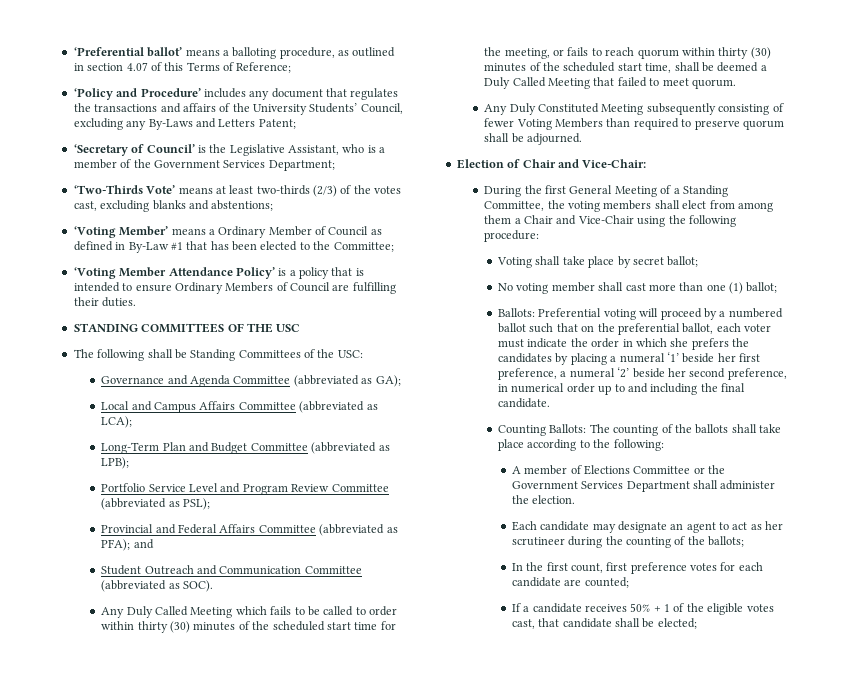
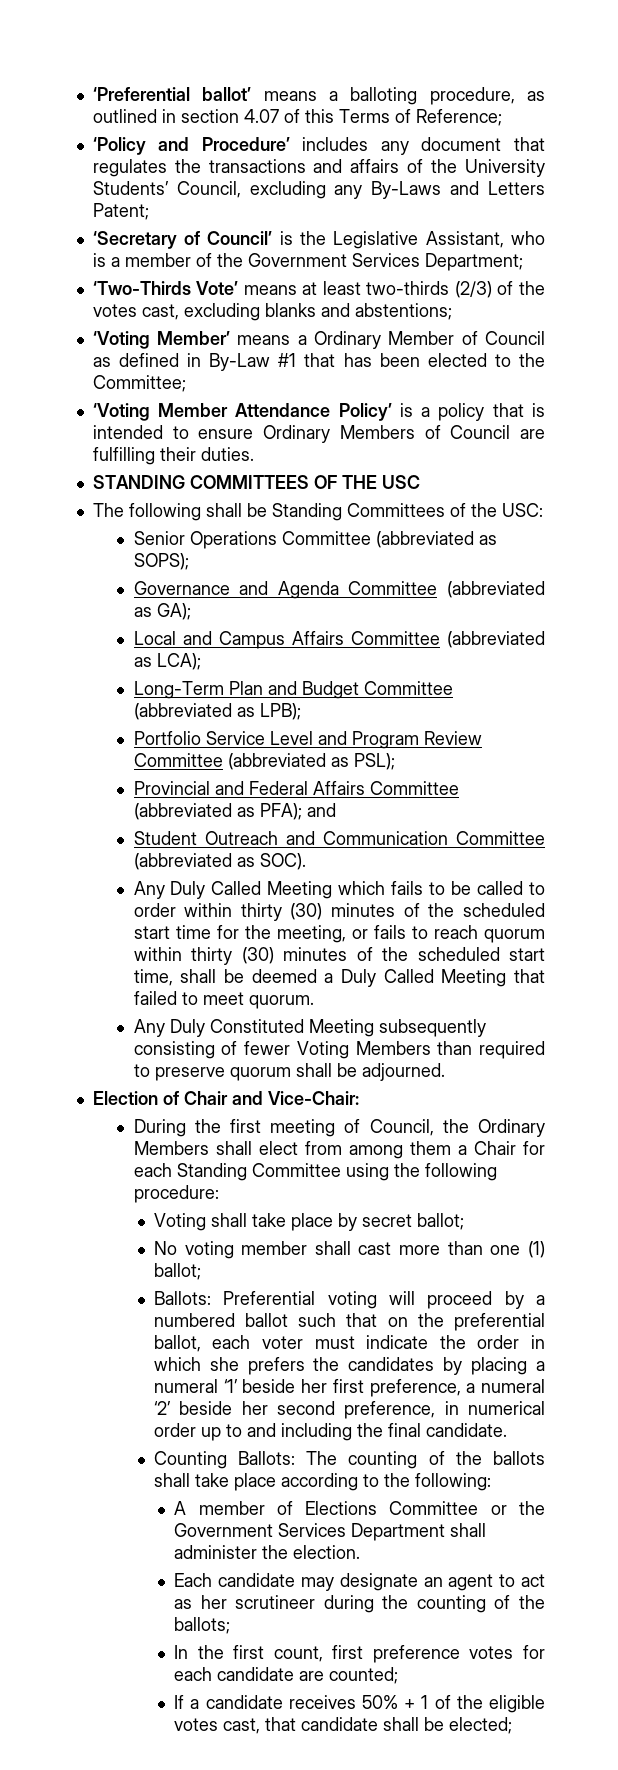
+ Senior Operations Committee (abbreviated as SOPS);
- During the first General Meeting of a Standing Committee, the voting members shall elect from among them a Chair and Vice-Chair using the following procedure:
+ During the first meeting of Council, the Ordinary Members shall elect from among them a Chair for each Standing Committee using the following procedure:

